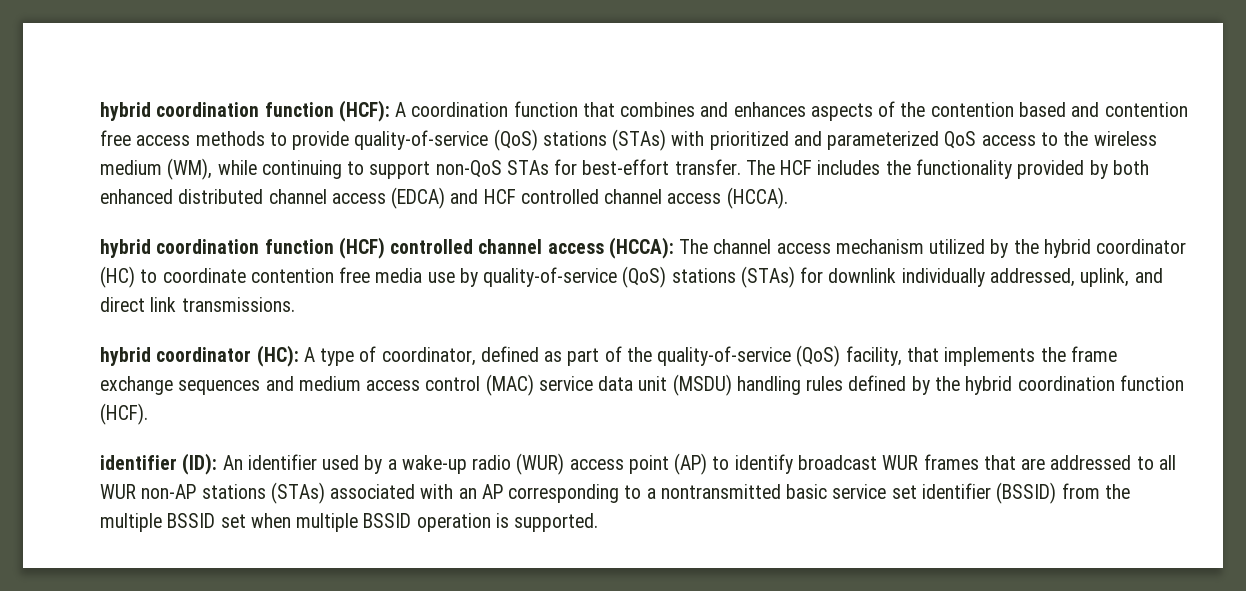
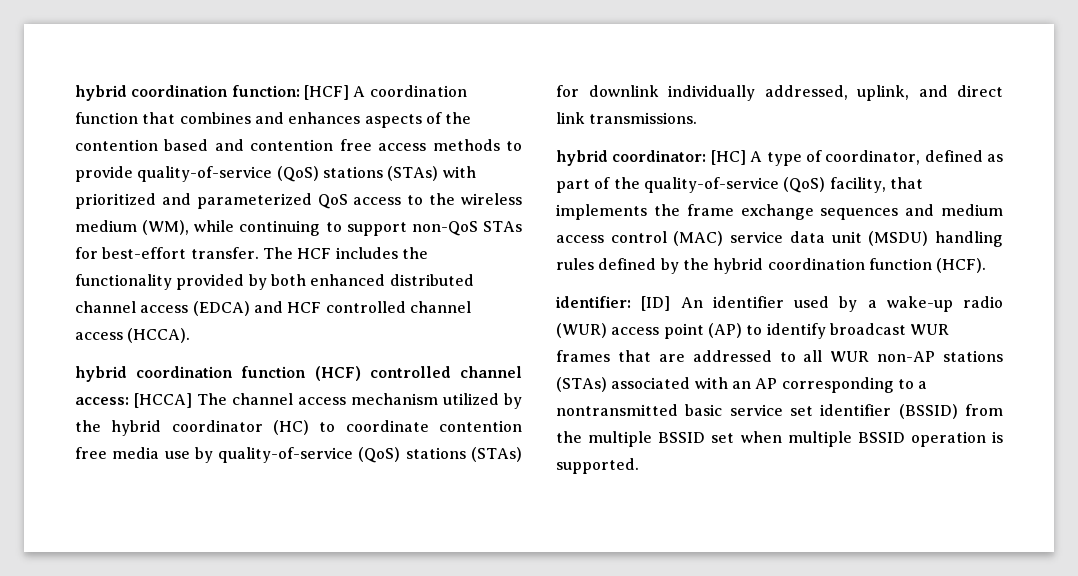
- hybrid coordination function (HCF): A coordination function that combines and enhances aspects of the contention based and contention free access methods to provide quality-of-service (QoS) stations (STAs) with prioritized and parameterized QoS access to the wireless medium (WM), while continuing to support non-QoS STAs for best-effort transfer.
+ hybrid coordination function: [HCF] A coordination function that combines and enhances aspects of the contention based and contention free access methods to provide quality-of-service (QoS) stations (STAs) with prioritized and parameterized QoS access to the wireless medium (WM), while continuing to support non-QoS STAs for best-effort transfer.
- hybrid coordination function (HCF) controlled channel access (HCCA): The channel access mechanism utilized by the hybrid coordinator (HC) to coordinate contention free media use by quality-of-service (QoS) stations (STAs) for downlink individually addressed, uplink, and direct link transmissions.
+ hybrid coordination function (HCF) controlled channel access: [HCCA] The channel access mechanism utilized by the hybrid coordinator (HC) to coordinate contention free media use by quality-of-service (QoS) stations (STAs) for downlink individually addressed, uplink, and direct link transmissions.
- hybrid coordinator (HC): A type of coordinator, defined as part of the quality-of-service (QoS) facility, that implements the frame exchange sequences and medium access control (MAC) service data unit (MSDU) handling rules defined by the hybrid coordination function (HCF).
+ hybrid coordinator: [HC] A type of coordinator, defined as part of the quality-of-service (QoS) facility, that implements the frame exchange sequences and medium access control (MAC) service data unit (MSDU) handling rules defined by the hybrid coordination function (HCF).
- identifier (ID): An identifier used by a wake-up radio (WUR) access point (AP) to identify broadcast WUR frames that are addressed to all WUR non-AP stations (STAs) associated with an AP corresponding to a nontransmitted basic service set identifier (BSSID) from the multiple BSSID set when multiple BSSID operation is supported.
+ identifier: [ID] An identifier used by a wake-up radio (WUR) access point (AP) to identify broadcast WUR frames that are addressed to all WUR non-AP stations (STAs) associated with an AP corresponding to a nontransmitted basic service set identifier (BSSID) from the multiple BSSID set when multiple BSSID operation is supported.

